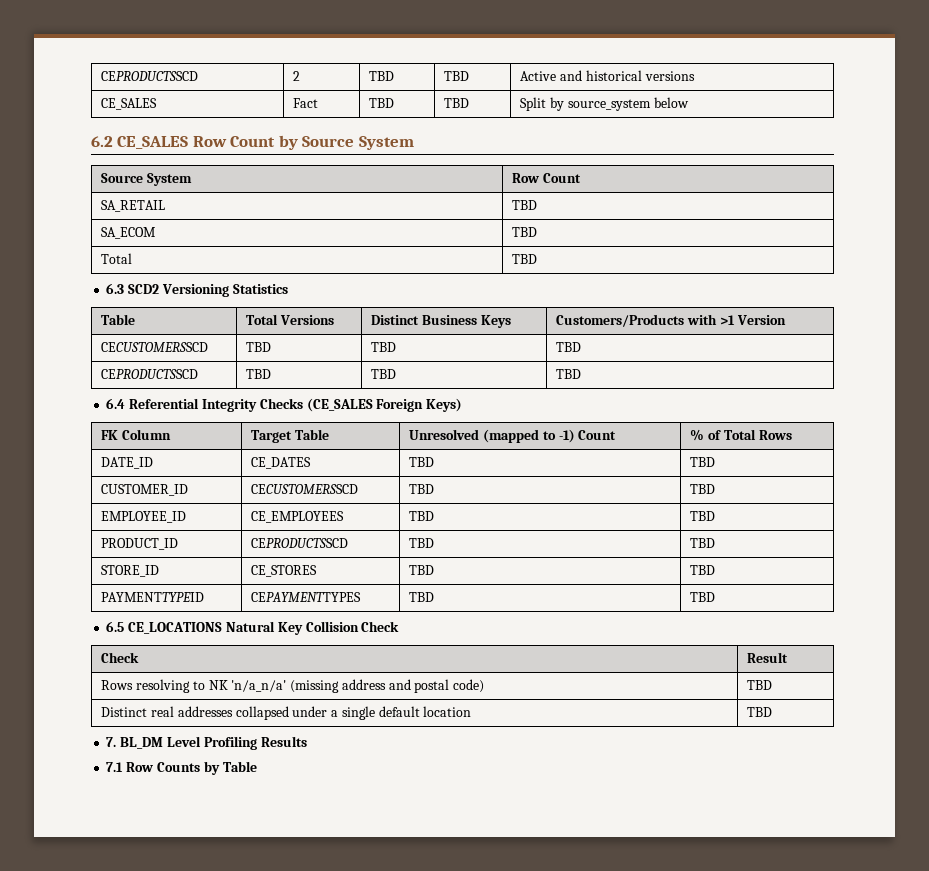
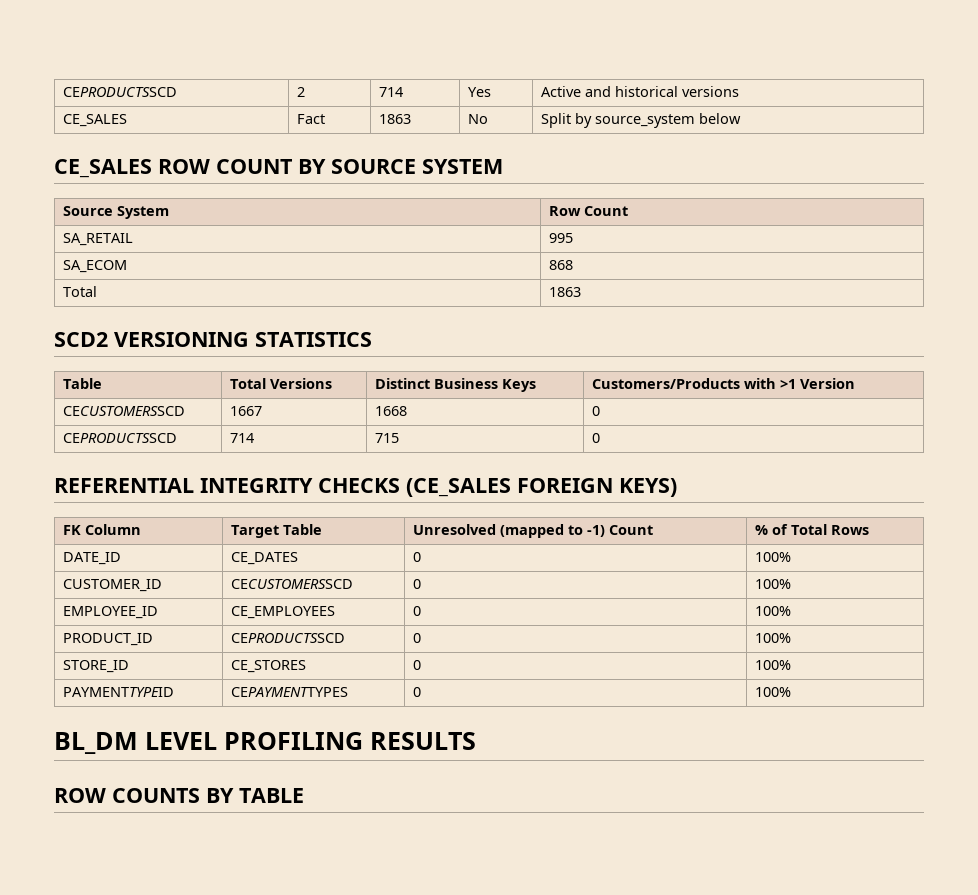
- CEPRODUCTSSCD | 2 | TBD | TBD | Active and historical versions
+ CEPRODUCTSSCD | 2 | 714 | Yes | Active and historical versions
- CE_SALES | Fact | TBD | TBD | Split by source_system below
+ CE_SALES | Fact | 1863 | No | Split by source_system below
- 6.2 CE_SALES Row Count by Source System
+ CE_SALES ROW COUNT BY SOURCE SYSTEM
- SA_RETAIL | TBD
+ SA_RETAIL | 995
- SA_ECOM | TBD
+ SA_ECOM | 868
- Total | TBD
- 6.3 SCD2 Versioning Statistics
+ Total | 1863
+ SCD2 VERSIONING STATISTICS
- CECUSTOMERSSCD | TBD | TBD | TBD
- CEPRODUCTSSCD | TBD | TBD | TBD
- 6.4 Referential Integrity Checks (CE_SALES Foreign Keys)
+ CECUSTOMERSSCD | 1667 | 1668 | 0
+ CEPRODUCTSSCD | 714 | 715 | 0
+ REFERENTIAL INTEGRITY CHECKS (CE_SALES FOREIGN KEYS)
- DATE_ID | CE_DATES | TBD | TBD
+ DATE_ID | CE_DATES | 0 | 100%
- CUSTOMER_ID | CECUSTOMERSSCD | TBD | TBD
+ CUSTOMER_ID | CECUSTOMERSSCD | 0 | 100%
- EMPLOYEE_ID | CE_EMPLOYEES | TBD | TBD
+ EMPLOYEE_ID | CE_EMPLOYEES | 0 | 100%
- PRODUCT_ID | CEPRODUCTSSCD | TBD | TBD
+ PRODUCT_ID | CEPRODUCTSSCD | 0 | 100%
- STORE_ID | CE_STORES | TBD | TBD
+ STORE_ID | CE_STORES | 0 | 100%
- PAYMENTTYPEID | CEPAYMENTTYPES | TBD | TBD
- 6.5 CE_LOCATIONS Natural Key Collision Check
- Check | Result
- Rows resolving to NK 'n/a_n/a' (missing address and postal code) | TBD
- Distinct real addresses collapsed under a single default location | TBD
- 7. BL_DM Level Profiling Results
- 7.1 Row Counts by Table
+ PAYMENTTYPEID | CEPAYMENTTYPES | 0 | 100%
+ BL_DM LEVEL PROFILING RESULTS
+ ROW COUNTS BY TABLE

